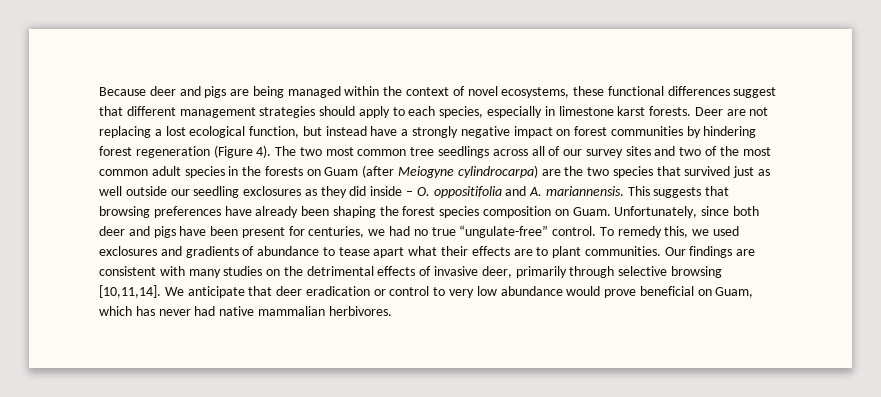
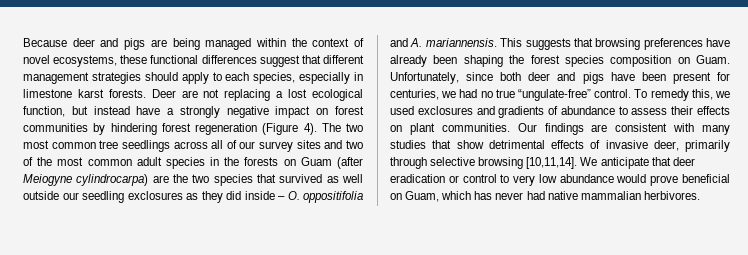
- The two most common tree seedlings across all of our survey sites and two of the most common adult species in the forests on Guam (after Meiogyne cylindrocarpa) are the two species that survived just as well outside our seedling exclosures as they did inside – O. oppositifolia and A. mariannensis.
+ The two most common tree seedlings across all of our survey sites and two of the most common adult species in the forests on Guam (after Meiogyne cylindrocarpa) are the two species that survived as well outside our seedling exclosures as they did inside – O. oppositifolia and A. mariannensis.
- To remedy this, we used exclosures and gradients of abundance to tease apart what their effects are to plant communities.
+ To remedy this, we used exclosures and gradients of abundance to assess their effects on plant communities.
- Our findings are consistent with many studies on the detrimental effects of invasive deer, primarily through selective browsing [10,11,14].
+ Our findings are consistent with many studies that show detrimental effects of invasive deer, primarily through selective browsing [10,11,14].

